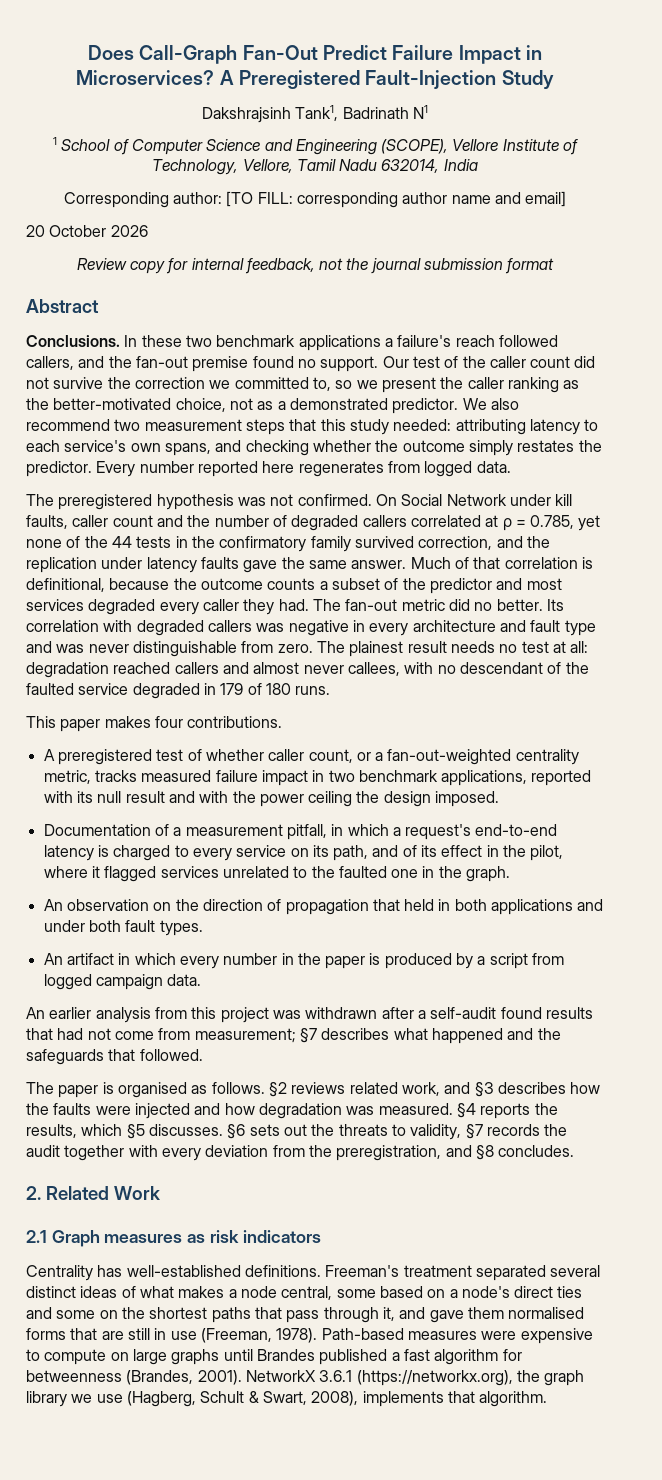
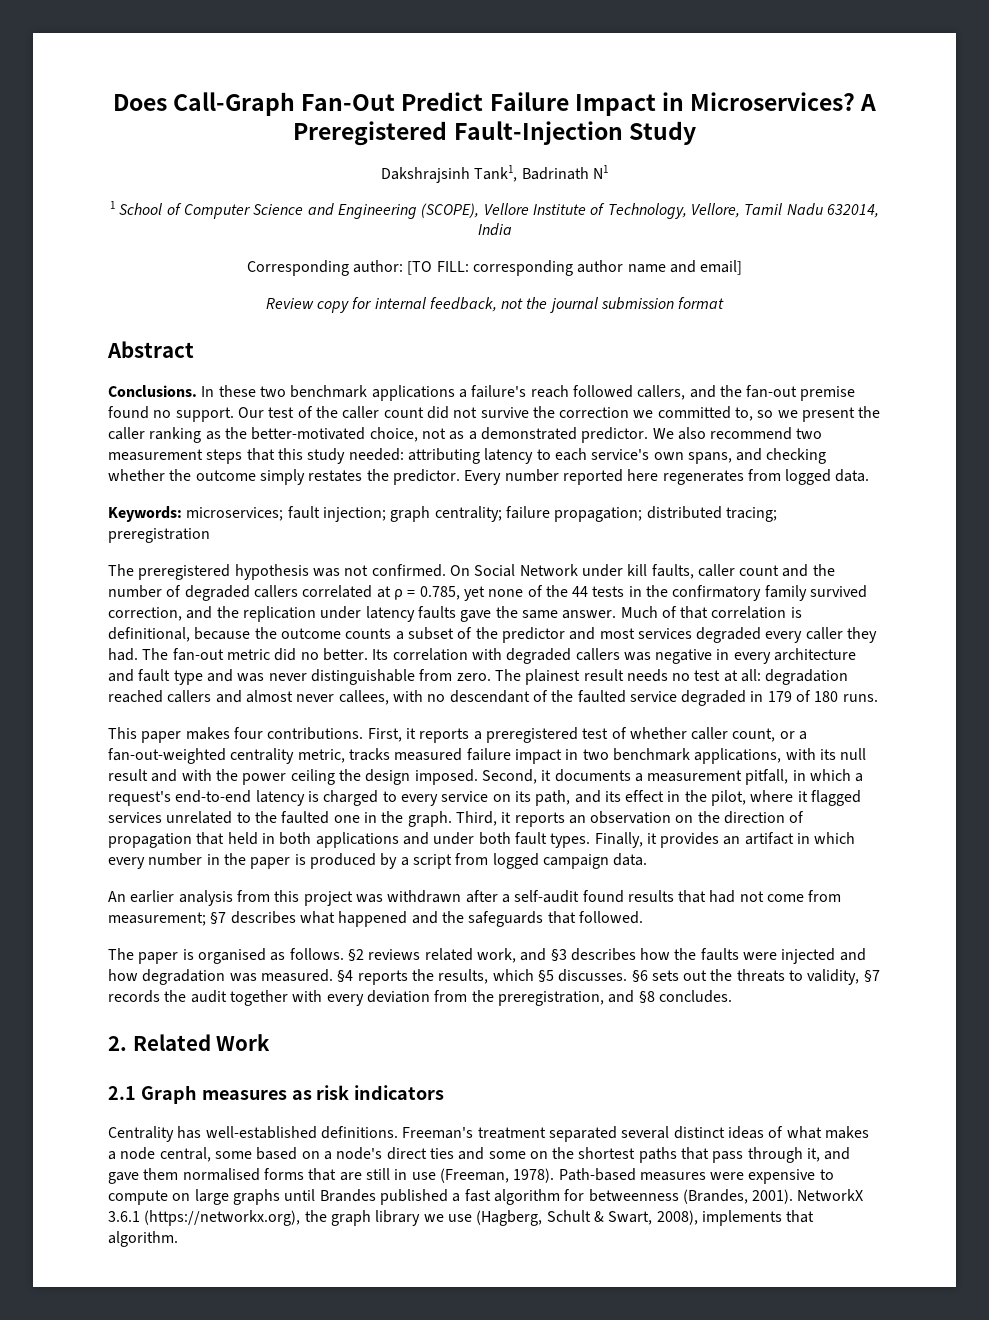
- 20 October 2026
+ Keywords: microservices; fault injection; graph centrality; failure propagation; distributed tracing; preregistration
- This paper makes four contributions.
- A preregistered test of whether caller count, or a fan-out-weighted centrality metric, tracks measured failure impact in two benchmark applications, reported with its null result and with the power ceiling the design imposed.
- Documentation of a measurement pitfall, in which a request's end-to-end latency is charged to every service on its path, and of its effect in the pilot, where it flagged services unrelated to the faulted one in the graph.
- An observation on the direction of propagation that held in both applications and under both fault types.
- An artifact in which every number in the paper is produced by a script from logged campaign data.
+ This paper makes four contributions. First, it reports a preregistered test of whether caller count, or a fan-out-weighted centrality metric, tracks measured failure impact in two benchmark applications, with its null result and with the power ceiling the design imposed. Second, it documents a measurement pitfall, in which a request's end-to-end latency is charged to every service on its path, and its effect in the pilot, where it flagged services unrelated to the faulted one in the graph. Third, it reports an observation on the direction of propagation that held in both applications and under both fault types. Finally, it provides an artifact in which every number in the paper is produced by a script from logged campaign data.

